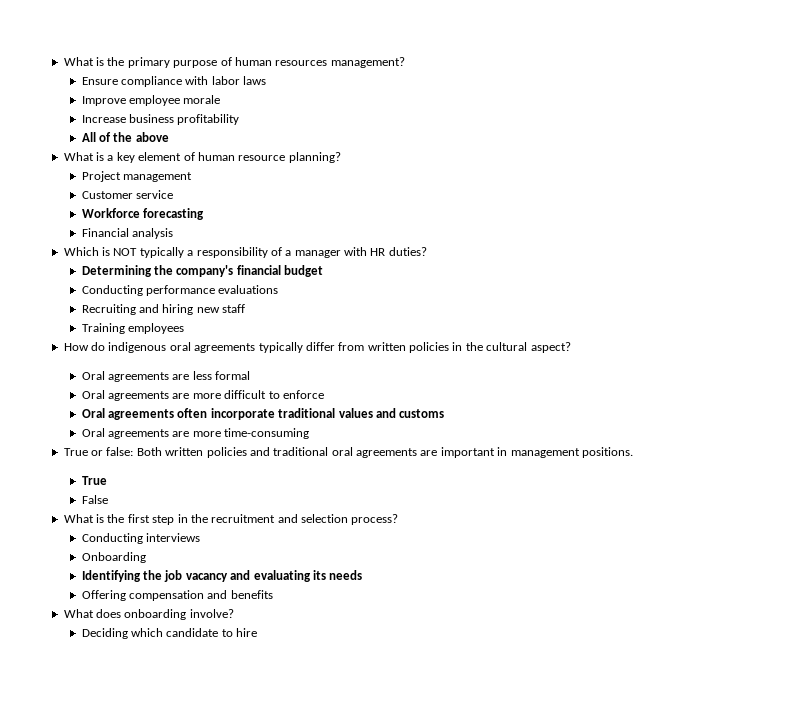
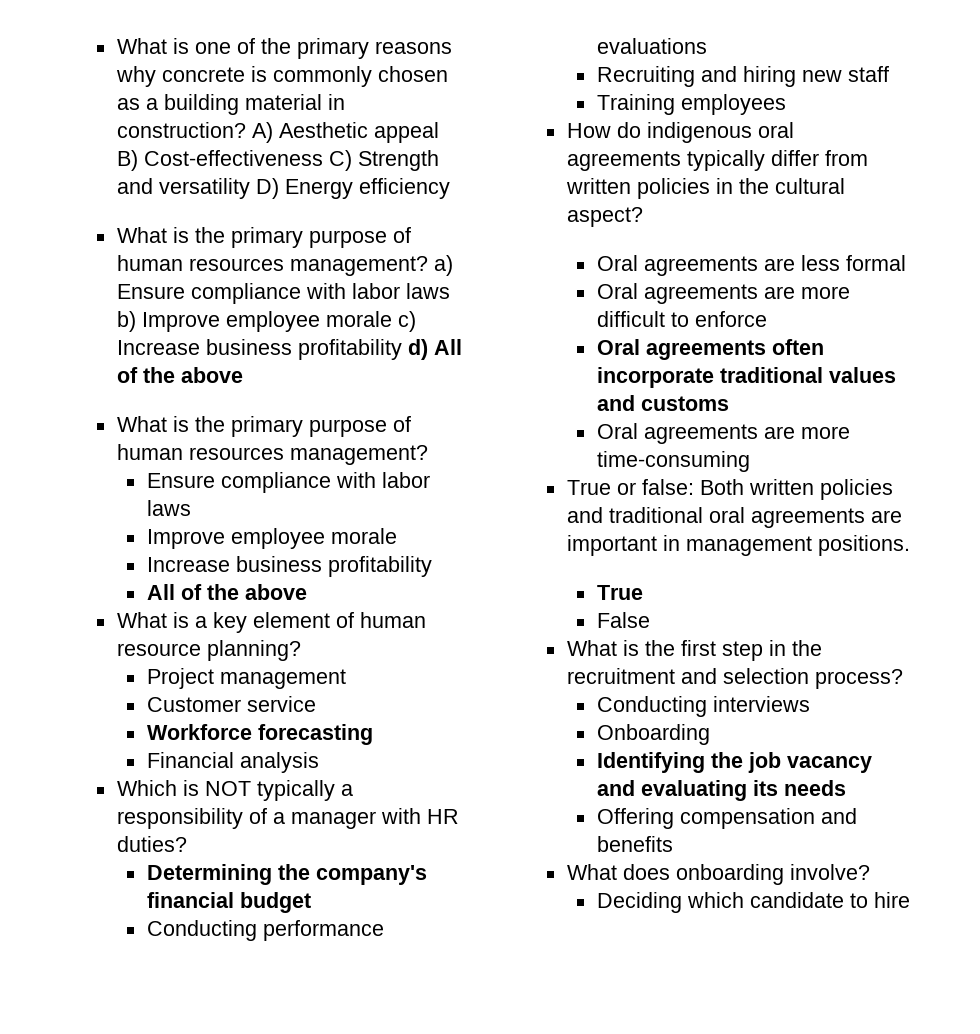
+ What is one of the primary reasons why concrete is commonly chosen as a building material in construction? A) Aesthetic appeal B) Cost-effectiveness C) Strength and versatility D) Energy efficiency
+ What is the primary purpose of human resources management? a) Ensure compliance with labor laws b) Improve employee morale c) Increase business profitability d) All of the above

